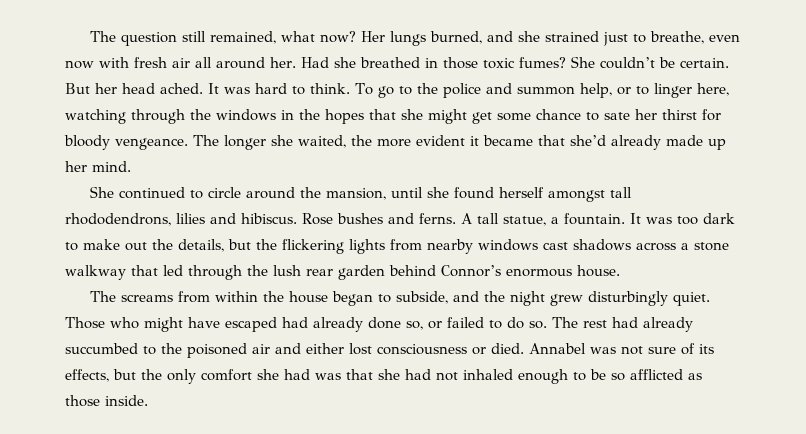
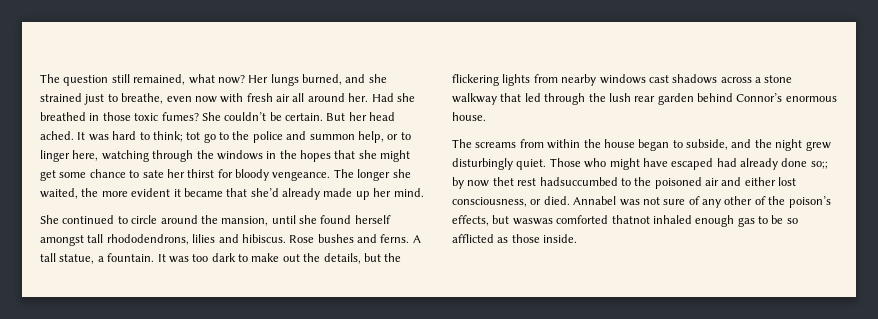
- It was hard to think. To go to the police and summon help, or to linger here, watching through the windows in the hopes that she might get some chance to sate her thirst for bloody vengeance.
+ It was hard to think; tot go to the police and summon help, or to linger here, watching through the windows in the hopes that she might get some chance to sate her thirst for bloody vengeance.
- Those who might have escaped had already done so, or failed to do so. The rest had already succumbed to the poisoned air and either lost consciousness or died.
+ Those who might have escaped had already done so;; by now thet rest hadsuccumbed to the poisoned air and either lost consciousness, or died.
- Annabel was not sure of its effects, but the only comfort she had was that she had not inhaled enough to be so afflicted as those inside.
+ Annabel was not sure of any other of the poison’s effects, but waswas comforted thatnot inhaled enough gas to be so afflicted as those inside.

